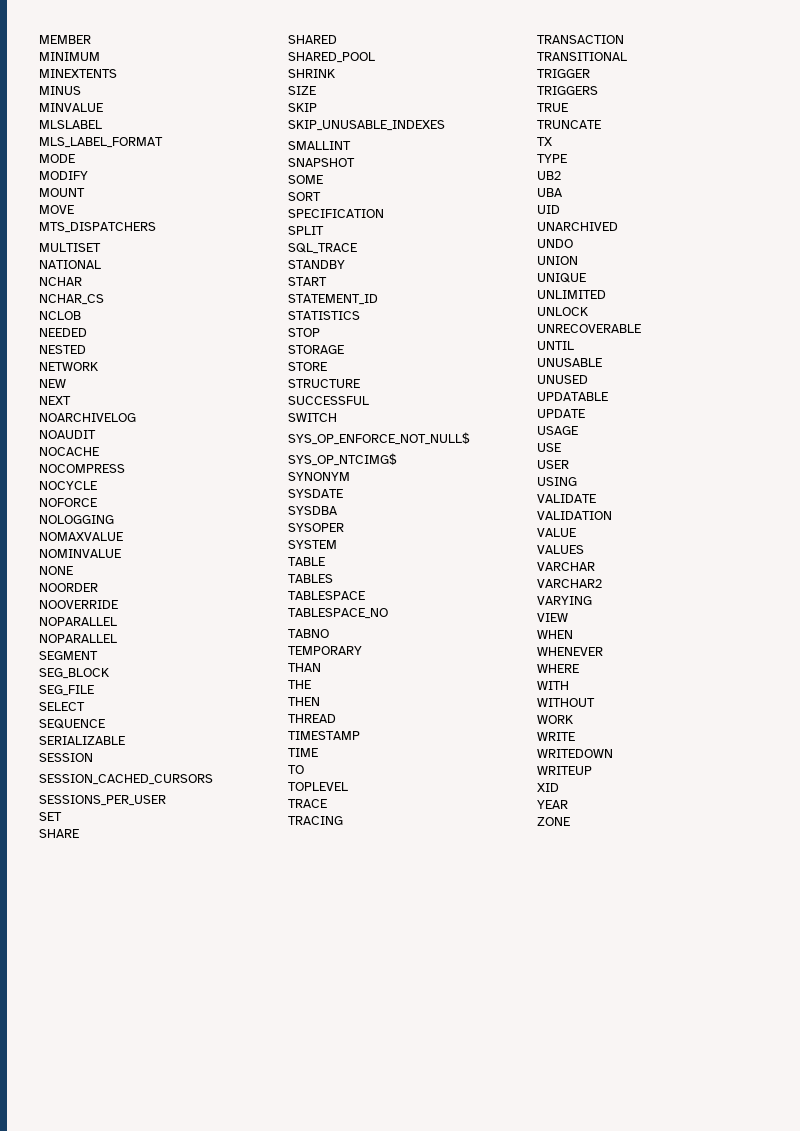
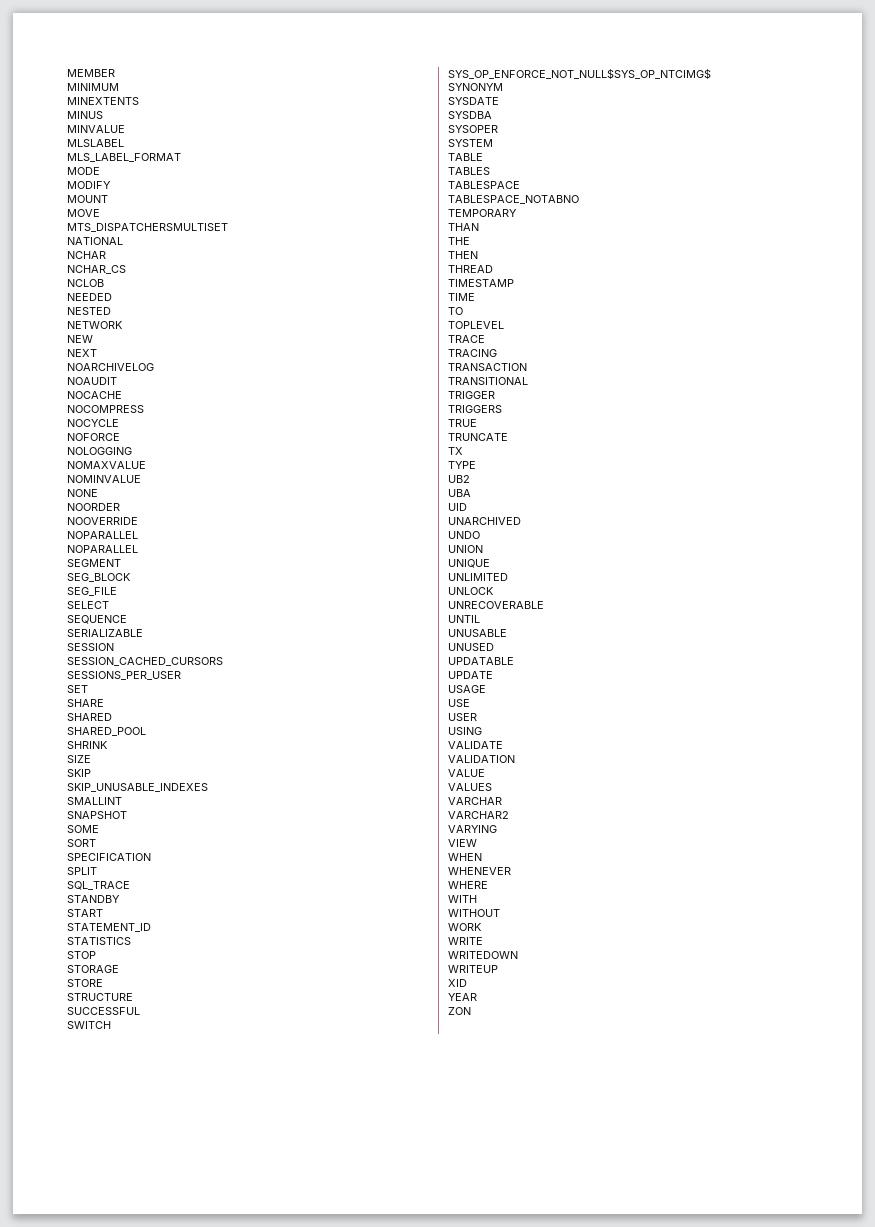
- MTS_DISPATCHERS
- MULTISET
+ MTS_DISPATCHERSMULTISET
- SYS_OP_ENFORCE_NOT_NULL$
- SYS_OP_NTCIMG$
+ SYS_OP_ENFORCE_NOT_NULL$SYS_OP_NTCIMG$
- TABLESPACE_NO
- TABNO
+ TABLESPACE_NOTABNO
- ZONE
+ ZON

